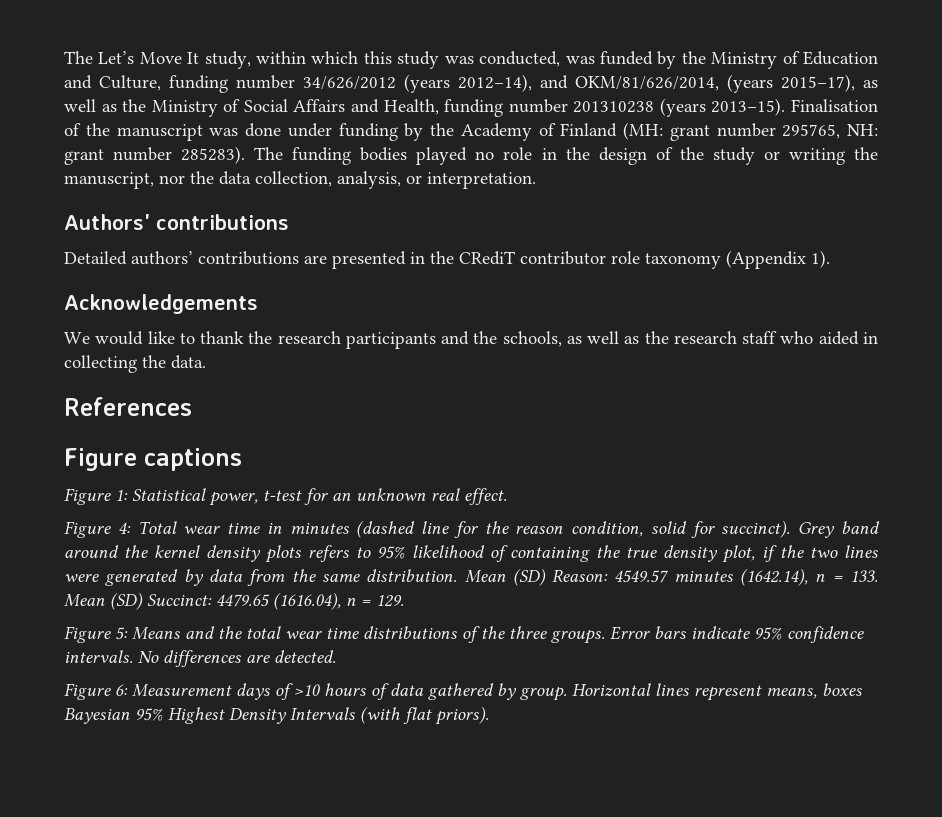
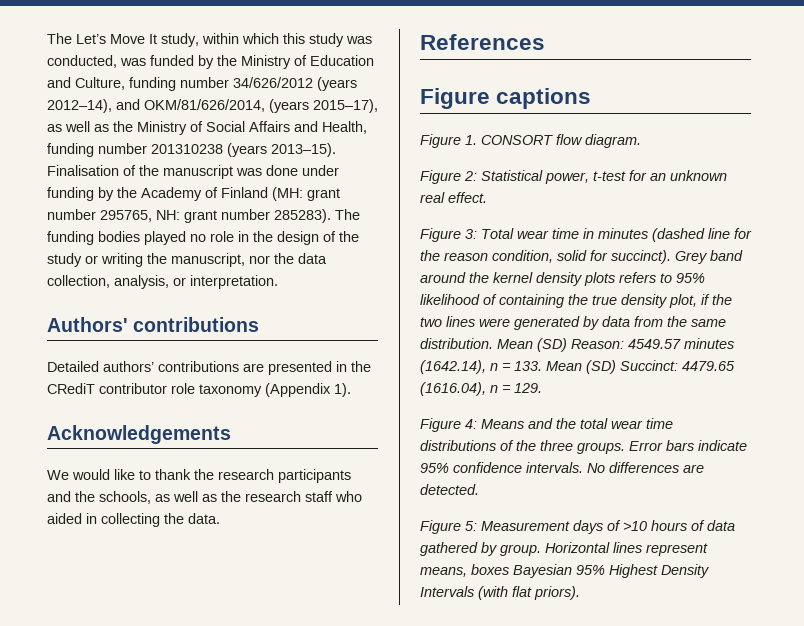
- Figure 1: Statistical power, t-test for an unknown real effect.
+ Figure 1. CONSORT flow diagram.
+ Figure 2: Statistical power, t-test for an unknown real effect.
- Figure 4: Total wear time in minutes (dashed line for the reason condition, solid for succinct).
+ Figure 3: Total wear time in minutes (dashed line for the reason condition, solid for succinct).
- Figure 5: Means and the total wear time distributions of the three groups.
+ Figure 4: Means and the total wear time distributions of the three groups.
- Figure 6: Measurement days of >10 hours of data gathered by group.
+ Figure 5: Measurement days of >10 hours of data gathered by group.

